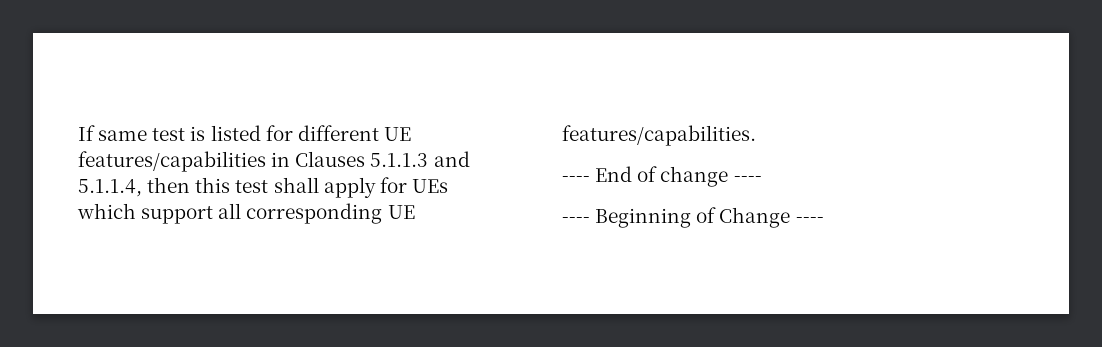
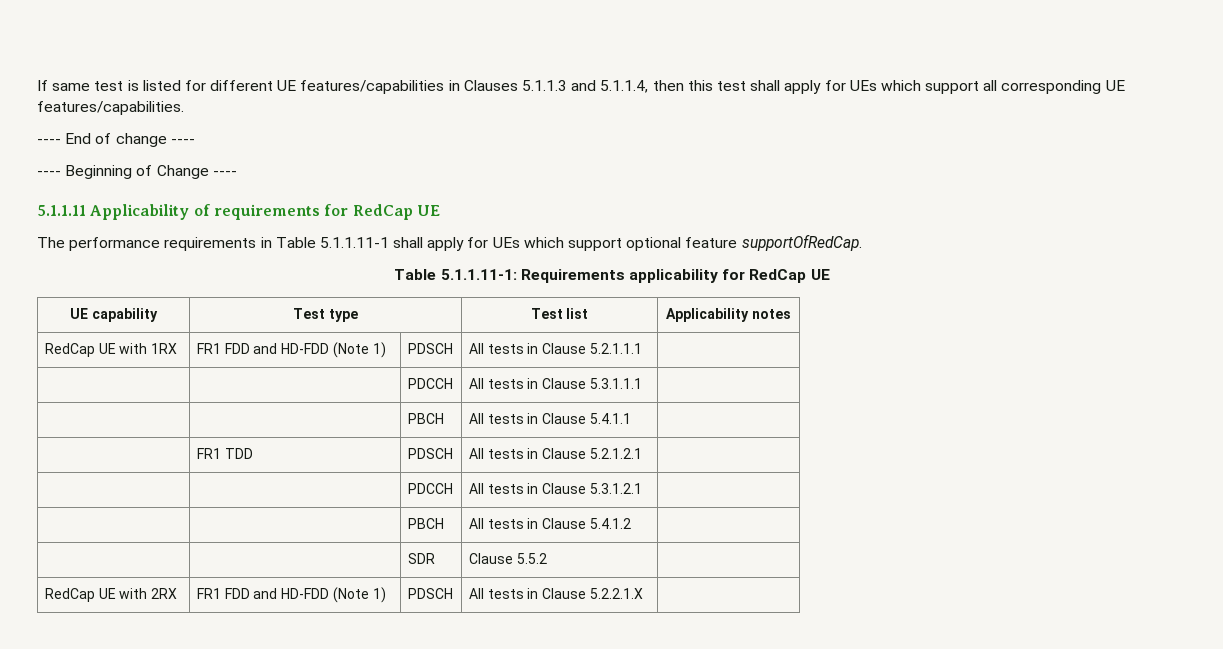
+ 5.1.1.11 Applicability of requirements for RedCap UE
+ The performance requirements in Table 5.1.1.11-1 shall apply for UEs which support optional feature supportOfRedCap.
+ Table 5.1.1.11-1: Requirements applicability for RedCap UE
+ UE capability | Test type | Test list | Applicability notes
+ RedCap UE with 1RX | FR1 FDD and HD-FDD (Note 1) | PDSCH | All tests in Clause 5.2.1.1.1 |
+ | | PDCCH | All tests in Clause 5.3.1.1.1 |
+ | | PBCH | All tests in Clause 5.4.1.1 |
+ | FR1 TDD | PDSCH | All tests in Clause 5.2.1.2.1 |
+ | | PDCCH | All tests in Clause 5.3.1.2.1 |
+ | | PBCH | All tests in Clause 5.4.1.2 |
+ | | SDR | Clause 5.5.2 |
+ RedCap UE with 2RX | FR1 FDD and HD-FDD (Note 1) | PDSCH | All tests in Clause 5.2.2.1.X |

